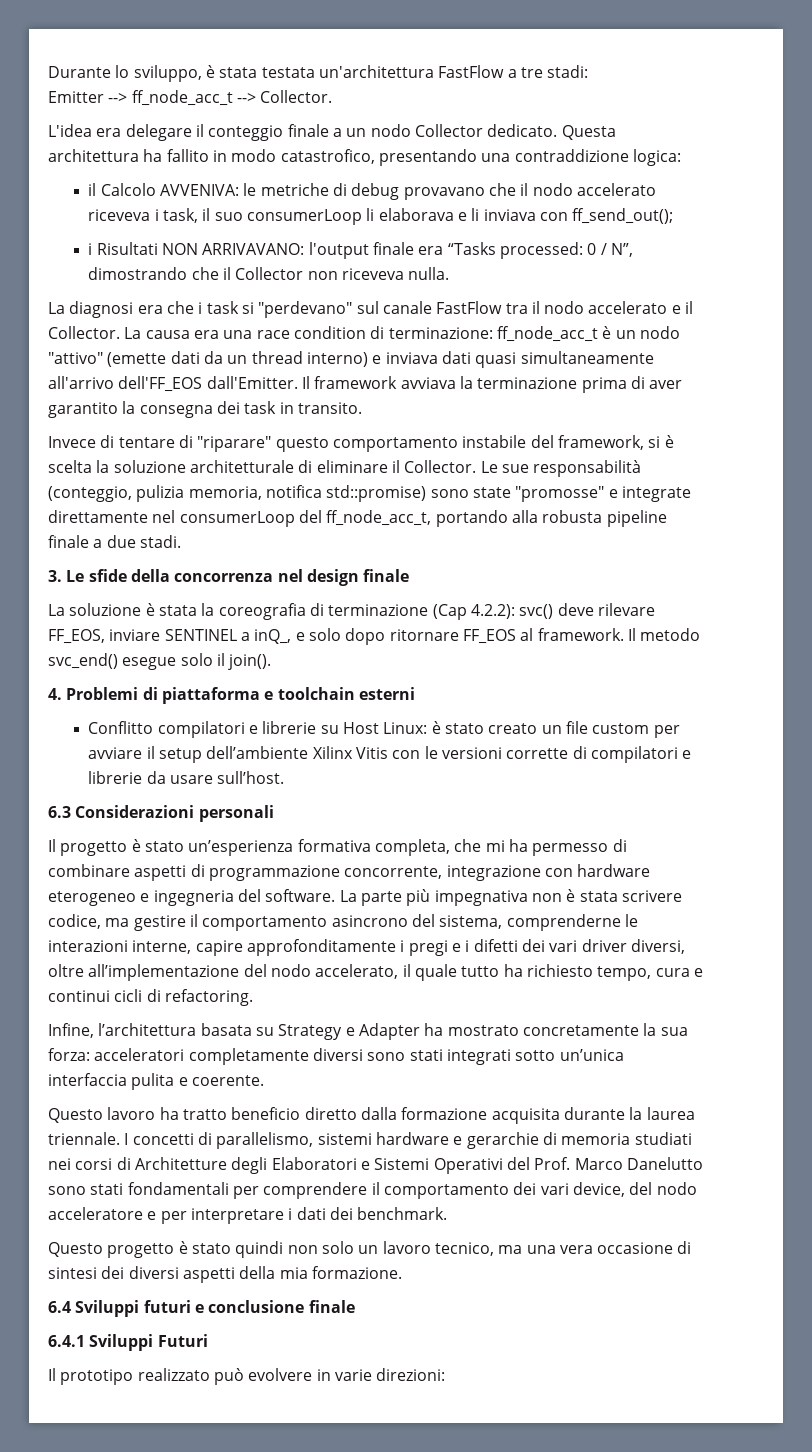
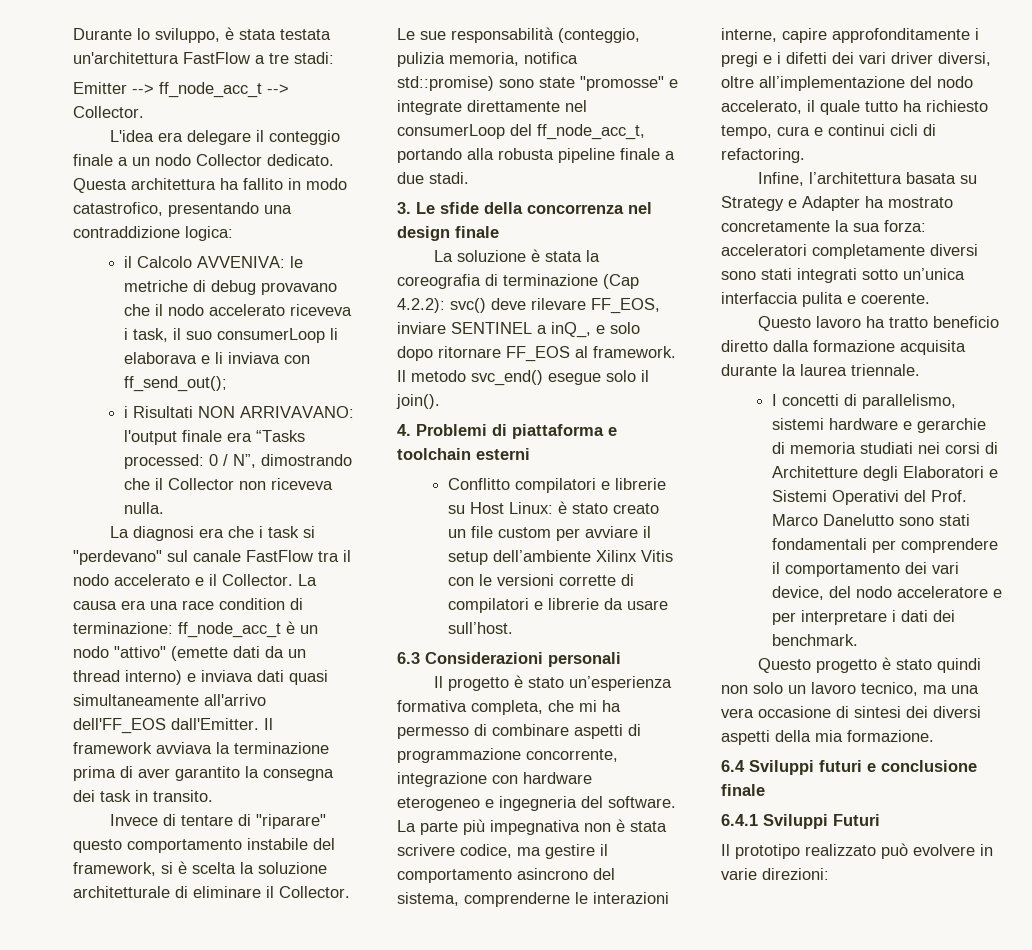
- Questo lavoro ha tratto beneficio diretto dalla formazione acquisita durante la laurea triennale. I concetti di parallelismo, sistemi hardware e gerarchie di memoria studiati nei corsi di Architetture degli Elaboratori e Sistemi Operativi del Prof. Marco Danelutto sono stati fondamentali per comprendere il comportamento dei vari device, del nodo acceleratore e per interpretare i dati dei benchmark.
+ Questo lavoro ha tratto beneficio diretto dalla formazione acquisita durante la laurea triennale.
+ I concetti di parallelismo, sistemi hardware e gerarchie di memoria studiati nei corsi di Architetture degli Elaboratori e Sistemi Operativi del Prof. Marco Danelutto sono stati fondamentali per comprendere il comportamento dei vari device, del nodo acceleratore e per interpretare i dati dei benchmark.

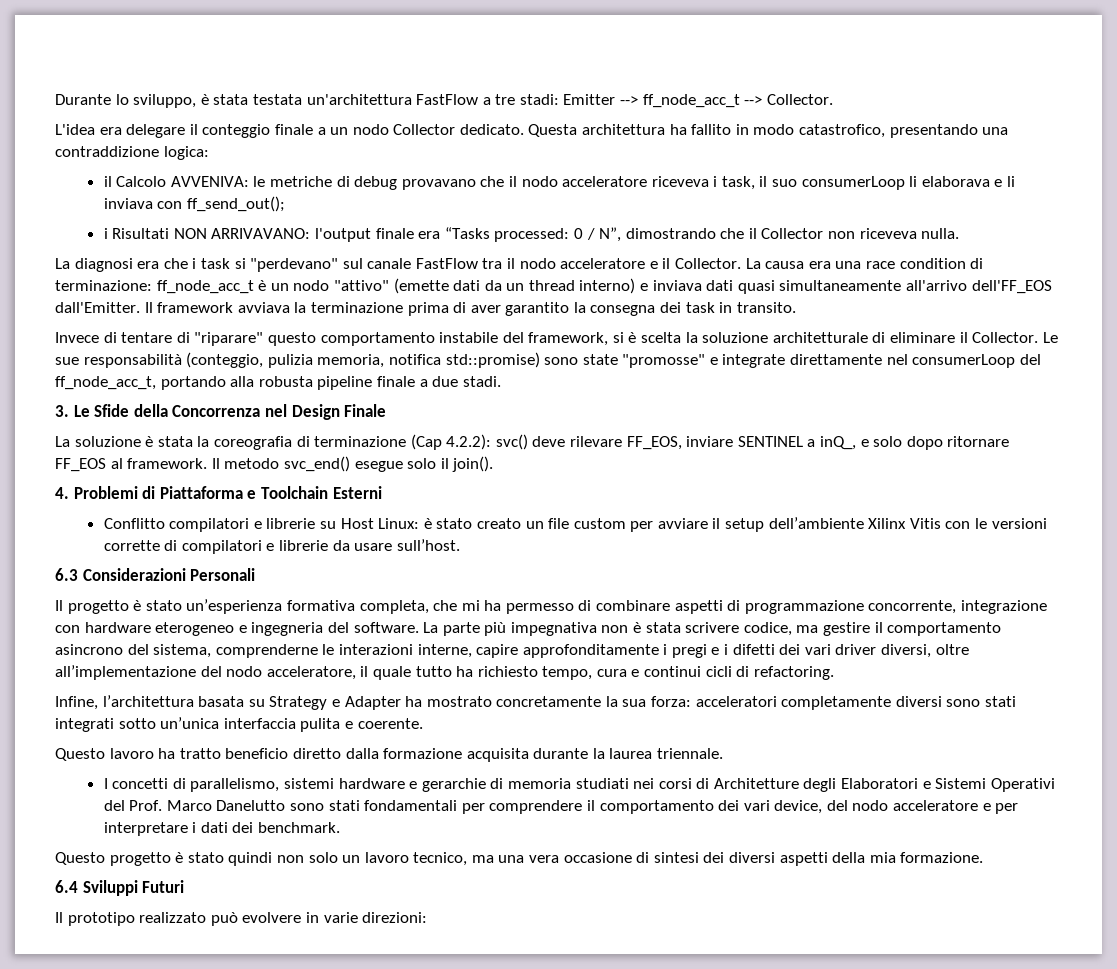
- Durante lo sviluppo, è stata testata un'architettura FastFlow a tre stadi:
- Emitter --> ff_node_acc_t --> Collector.
+ Durante lo sviluppo, è stata testata un'architettura FastFlow a tre stadi: Emitter --> ff_node_acc_t --> Collector.
- il Calcolo AVVENIVA: le metriche di debug provavano che il nodo accelerato riceveva i task, il suo consumerLoop li elaborava e li inviava con ff_send_out();
+ il Calcolo AVVENIVA: le metriche di debug provavano che il nodo acceleratore riceveva i task, il suo consumerLoop li elaborava e li inviava con ff_send_out();
- La diagnosi era che i task si "perdevano" sul canale FastFlow tra il nodo accelerato e il Collector.
+ La diagnosi era che i task si "perdevano" sul canale FastFlow tra il nodo acceleratore e il Collector.
- 3. Le sfide della concorrenza nel design finale
+ 3. Le Sfide della Concorrenza nel Design Finale
- 4. Problemi di piattaforma e toolchain esterni
+ 4. Problemi di Piattaforma e Toolchain Esterni
- 6.3 Considerazioni personali
+ 6.3 Considerazioni Personali
- La parte più impegnativa non è stata scrivere codice, ma gestire il comportamento asincrono del sistema, comprenderne le interazioni interne, capire approfonditamente i pregi e i difetti dei vari driver diversi, oltre all’implementazione del nodo accelerato, il quale tutto ha richiesto tempo, cura e continui cicli di refactoring.
+ La parte più impegnativa non è stata scrivere codice, ma gestire il comportamento asincrono del sistema, comprenderne le interazioni interne, capire approfonditamente i pregi e i difetti dei vari driver diversi, oltre all’implementazione del nodo acceleratore, il quale tutto ha richiesto tempo, cura e continui cicli di refactoring.
- 6.4 Sviluppi futuri e conclusione finale
- 6.4.1 Sviluppi Futuri
+ 6.4 Sviluppi Futuri

